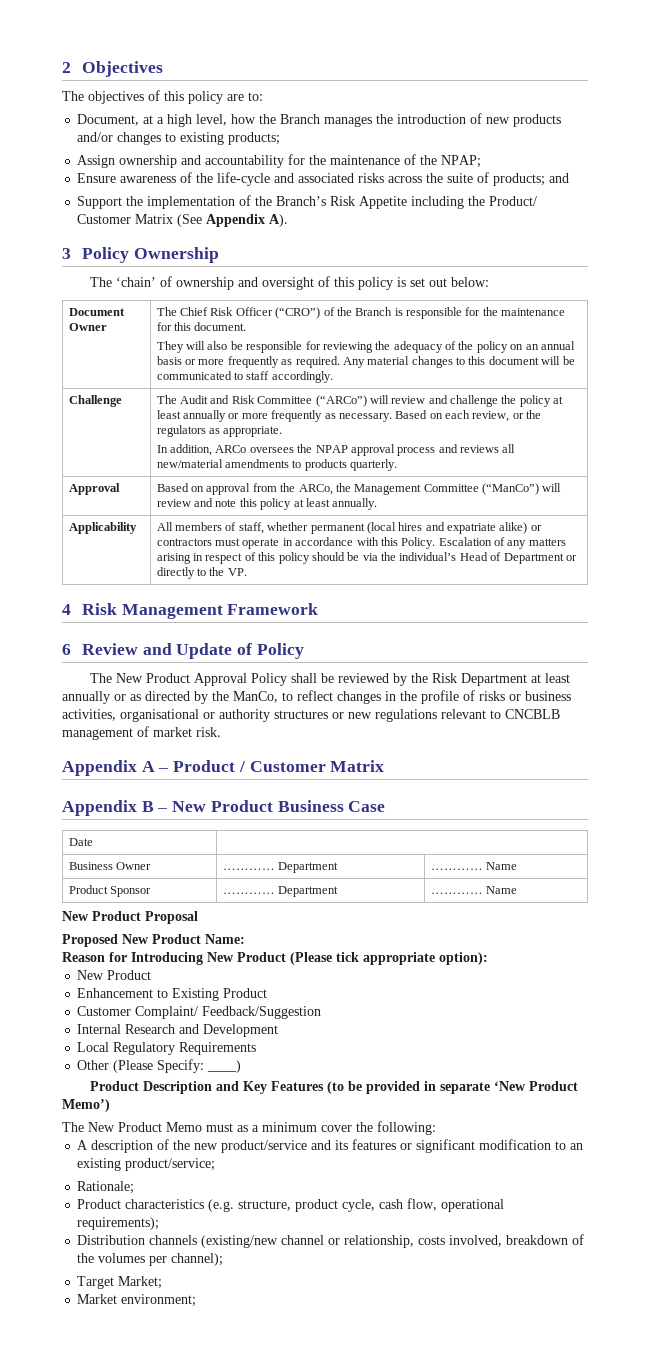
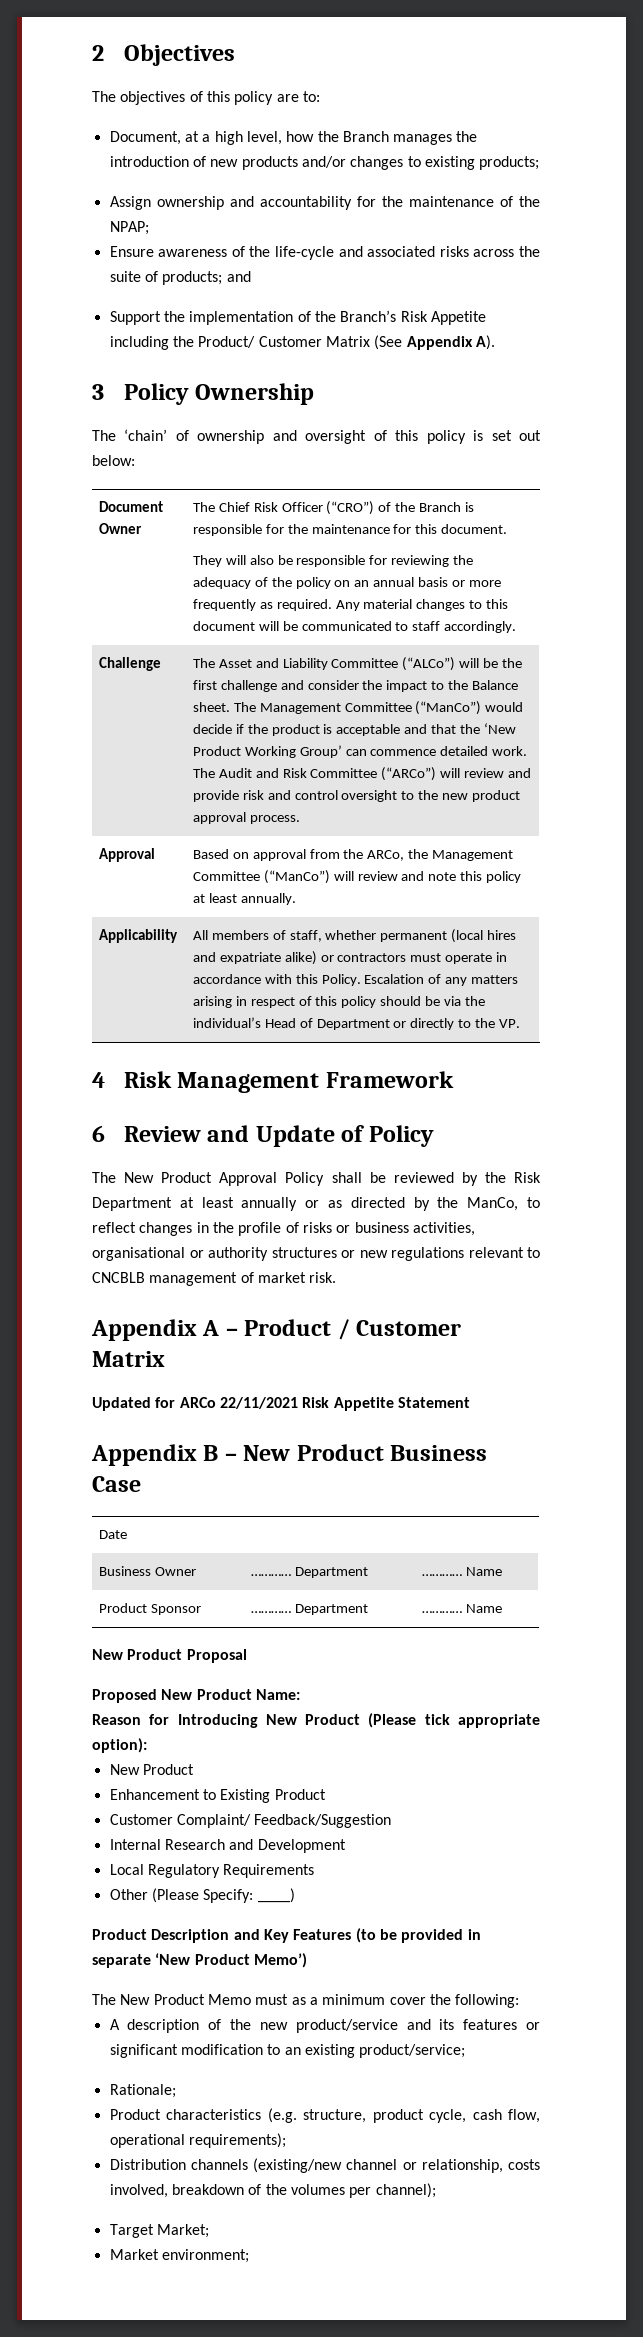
- The Audit and Risk Committee (“ARCo”) will review and challenge the policy at least annually or more frequently as necessary. Based on each review, or the regulators as appropriate.
- In addition, ARCo oversees the NPAP approval process and reviews all new/material amendments to products quarterly.
+ The Asset and Liability Committee (“ALCo”) will be the first challenge and consider the impact to the Balance sheet. The Management Committee (“ManCo”) would decide if the product is acceptable and that the ‘New Product Working Group’ can commence detailed work. The Audit and Risk Committee (“ARCo”) will review and provide risk and control oversight to the new product approval process.
+ Updated for ARCo 22/11/2021 Risk Appetite Statement

